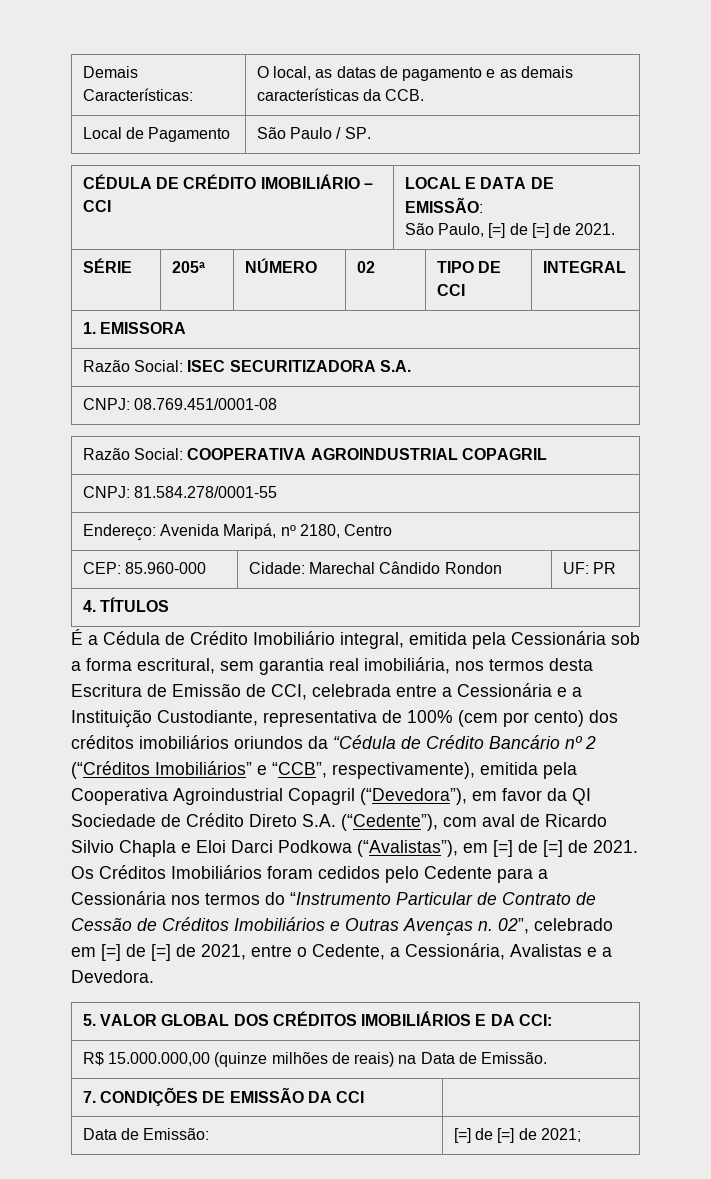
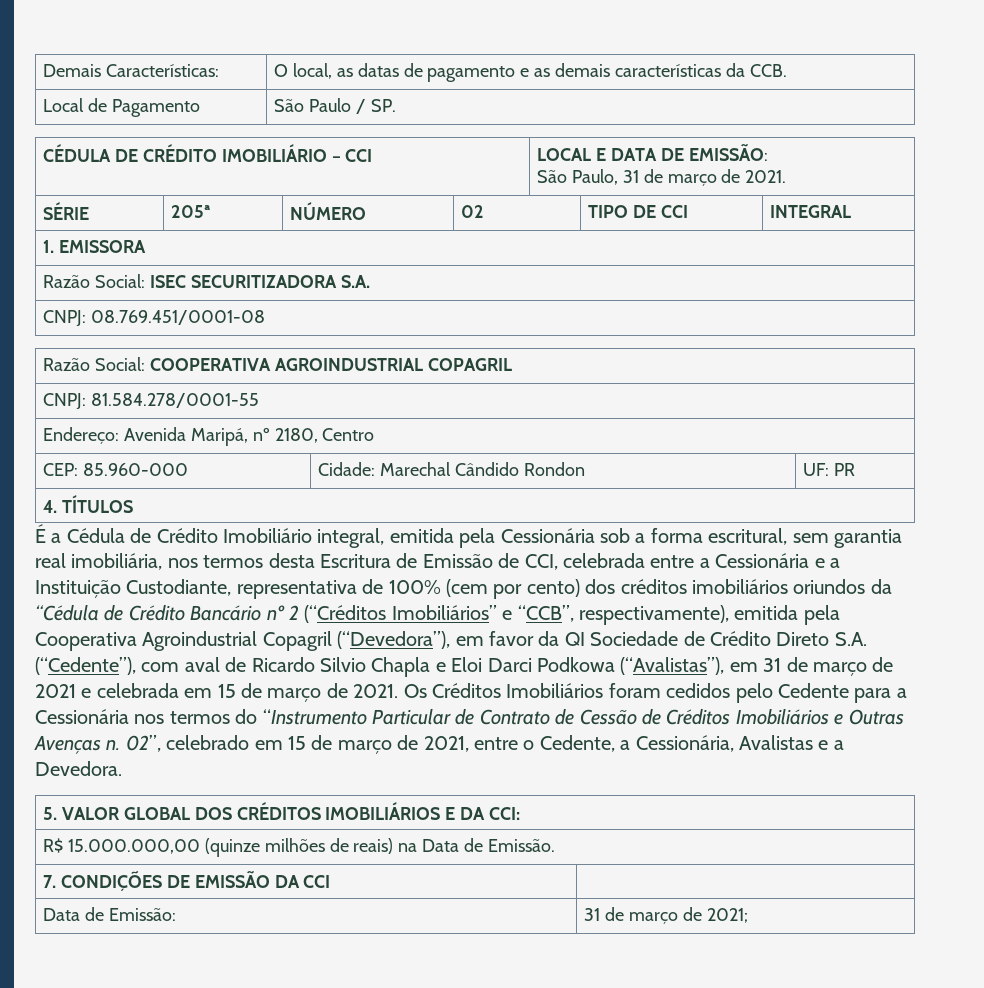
  CÉDULA DE CRÉDITO IMOBILIÁRIO – CCI | LOCAL E DATA DE EMISSÃO:
- São Paulo, [=] de [=] de 2021.
+ São Paulo, 31 de março de 2021.
- É a Cédula de Crédito Imobiliário integral, emitida pela Cessionária sob a forma escritural, sem garantia real imobiliária, nos termos desta Escritura de Emissão de CCI, celebrada entre a Cessionária e a Instituição Custodiante, representativa de 100% (cem por cento) dos créditos imobiliários oriundos da “Cédula de Crédito Bancário nº 2 (“Créditos Imobiliários” e “CCB”, respectivamente), emitida pela Cooperativa Agroindustrial Copagril (“Devedora”), em favor da QI Sociedade de Crédito Direto S.A. (“Cedente”), com aval de Ricardo Silvio Chapla e Eloi Darci Podkowa (“Avalistas”), em [=] de [=] de 2021.
+ É a Cédula de Crédito Imobiliário integral, emitida pela Cessionária sob a forma escritural, sem garantia real imobiliária, nos termos desta Escritura de Emissão de CCI, celebrada entre a Cessionária e a Instituição Custodiante, representativa de 100% (cem por cento) dos créditos imobiliários oriundos da “Cédula de Crédito Bancário nº 2 (“Créditos Imobiliários” e “CCB”, respectivamente), emitida pela Cooperativa Agroindustrial Copagril (“Devedora”), em favor da QI Sociedade de Crédito Direto S.A. (“Cedente”), com aval de Ricardo Silvio Chapla e Eloi Darci Podkowa (“Avalistas”), em 31 de março de 2021 e celebrada em 15 de março de 2021.
- 02”, celebrado em [=] de [=] de 2021, entre o Cedente, a Cessionária, Avalistas e a Devedora.
+ 02”, celebrado em 15 de março de 2021, entre o Cedente, a Cessionária, Avalistas e a Devedora.
- Data de Emissão: | [=] de [=] de 2021;
+ Data de Emissão: | 31 de março de 2021;

